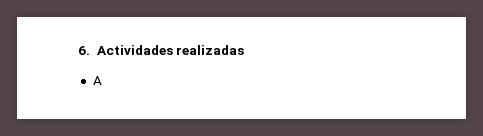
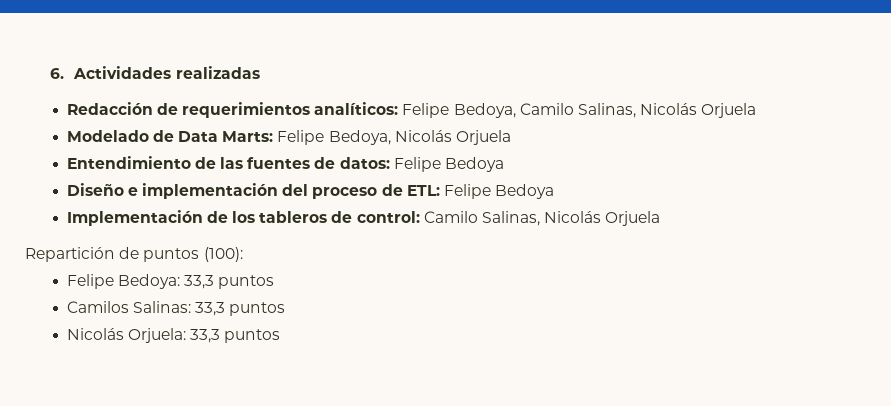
- A
+ Redacción de requerimientos analíticos: Felipe Bedoya, Camilo Salinas, Nicolás Orjuela
+ Modelado de Data Marts: Felipe Bedoya, Nicolás Orjuela
+ Entendimiento de las fuentes de datos: Felipe Bedoya
+ Diseño e implementación del proceso de ETL: Felipe Bedoya
+ Implementación de los tableros de control: Camilo Salinas, Nicolás Orjuela
+ Repartición de puntos (100):
+ Felipe Bedoya: 33,3 puntos
+ Camilos Salinas: 33,3 puntos
+ Nicolás Orjuela: 33,3 puntos

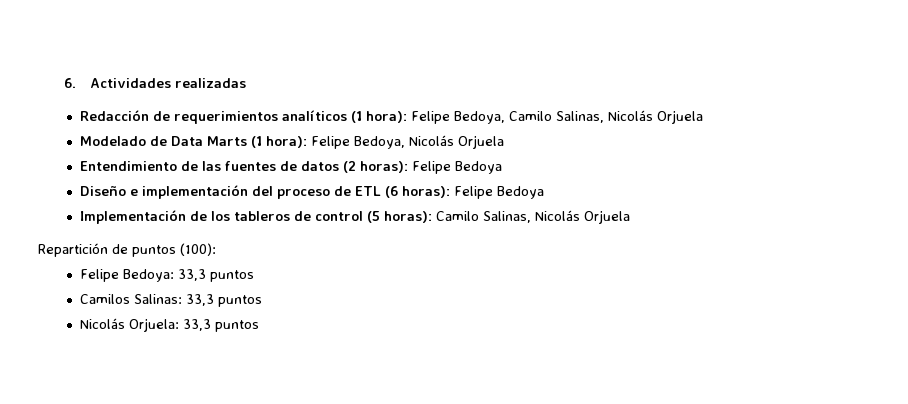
- Redacción de requerimientos analíticos: Felipe Bedoya, Camilo Salinas, Nicolás Orjuela
+ Redacción de requerimientos analíticos (1 hora): Felipe Bedoya, Camilo Salinas, Nicolás Orjuela
- Modelado de Data Marts: Felipe Bedoya, Nicolás Orjuela
+ Modelado de Data Marts (1 hora): Felipe Bedoya, Nicolás Orjuela
- Entendimiento de las fuentes de datos: Felipe Bedoya
+ Entendimiento de las fuentes de datos (2 horas): Felipe Bedoya
- Diseño e implementación del proceso de ETL: Felipe Bedoya
+ Diseño e implementación del proceso de ETL (6 horas): Felipe Bedoya
- Implementación de los tableros de control: Camilo Salinas, Nicolás Orjuela
+ Implementación de los tableros de control (5 horas): Camilo Salinas, Nicolás Orjuela

